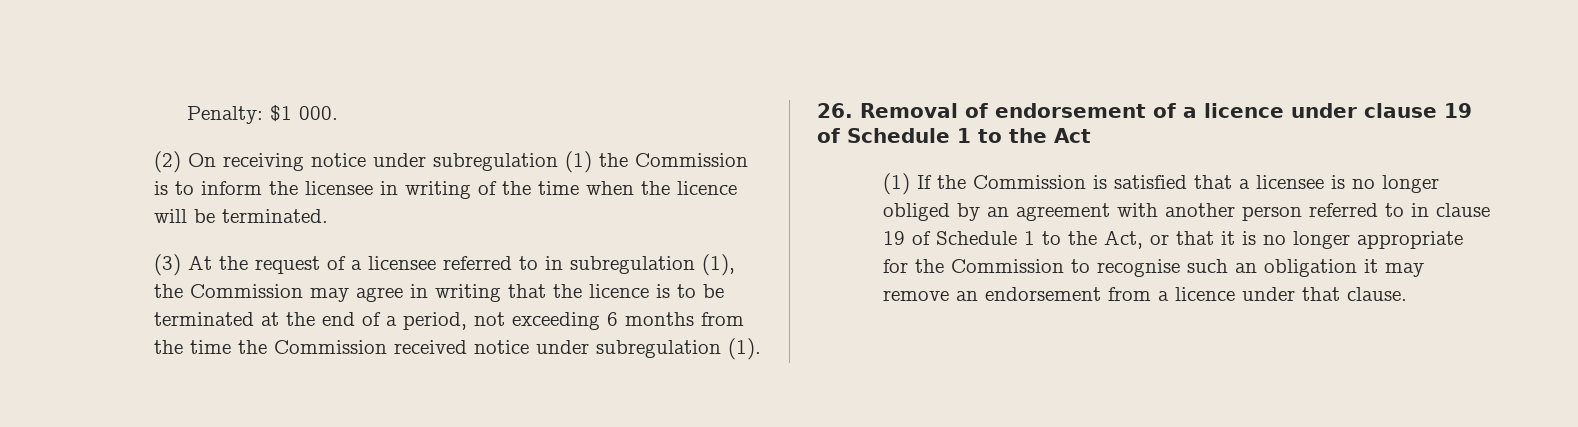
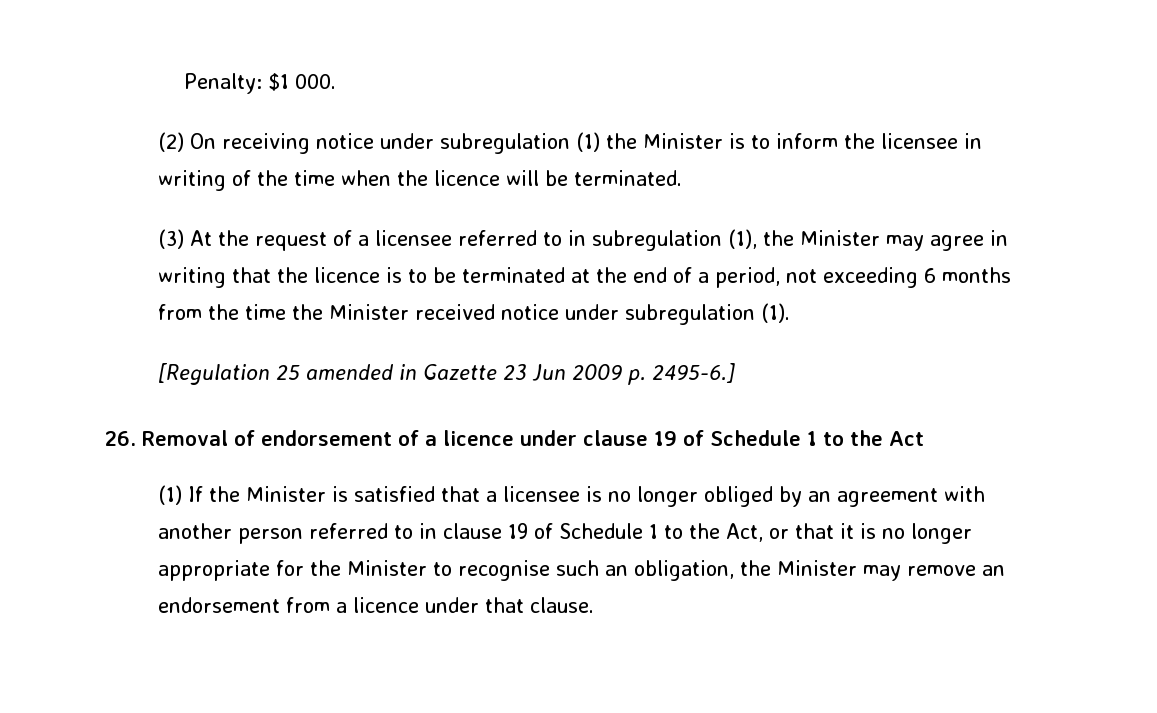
- (2) On receiving notice under subregulation (1) the Commission is to inform the licensee in writing of the time when the licence will be terminated.
+ (2) On receiving notice under subregulation (1) the Minister is to inform the licensee in writing of the time when the licence will be terminated.
- (3) At the request of a licensee referred to in subregulation (1), the Commission may agree in writing that the licence is to be terminated at the end of a period, not exceeding 6 months from the time the Commission received notice under subregulation (1).
+ (3) At the request of a licensee referred to in subregulation (1), the Minister may agree in writing that the licence is to be terminated at the end of a period, not exceeding 6 months from the time the Minister received notice under subregulation (1).
+ [Regulation 25 amended in Gazette 23 Jun 2009 p. 2495-6.]
- (1) If the Commission is satisfied that a licensee is no longer obliged by an agreement with another person referred to in clause 19 of Schedule 1 to the Act, or that it is no longer appropriate for the Commission to recognise such an obligation it may remove an endorsement from a licence under that clause.
+ (1) If the Minister is satisfied that a licensee is no longer obliged by an agreement with another person referred to in clause 19 of Schedule 1 to the Act, or that it is no longer appropriate for the Minister to recognise such an obligation, the Minister may remove an endorsement from a licence under that clause.

